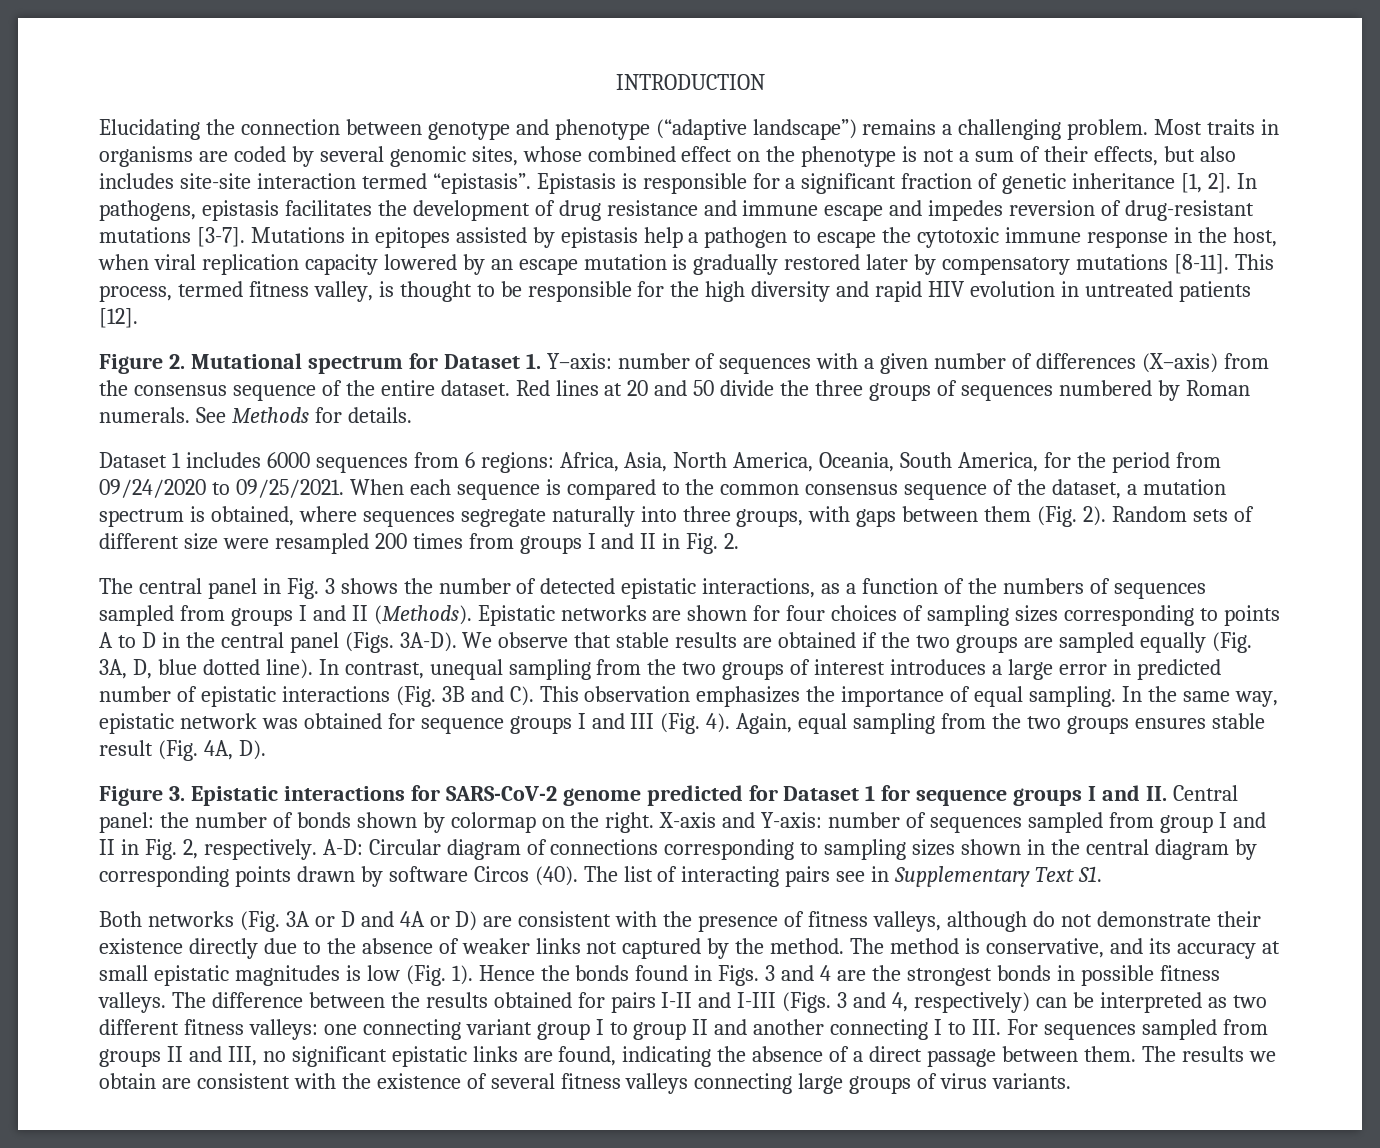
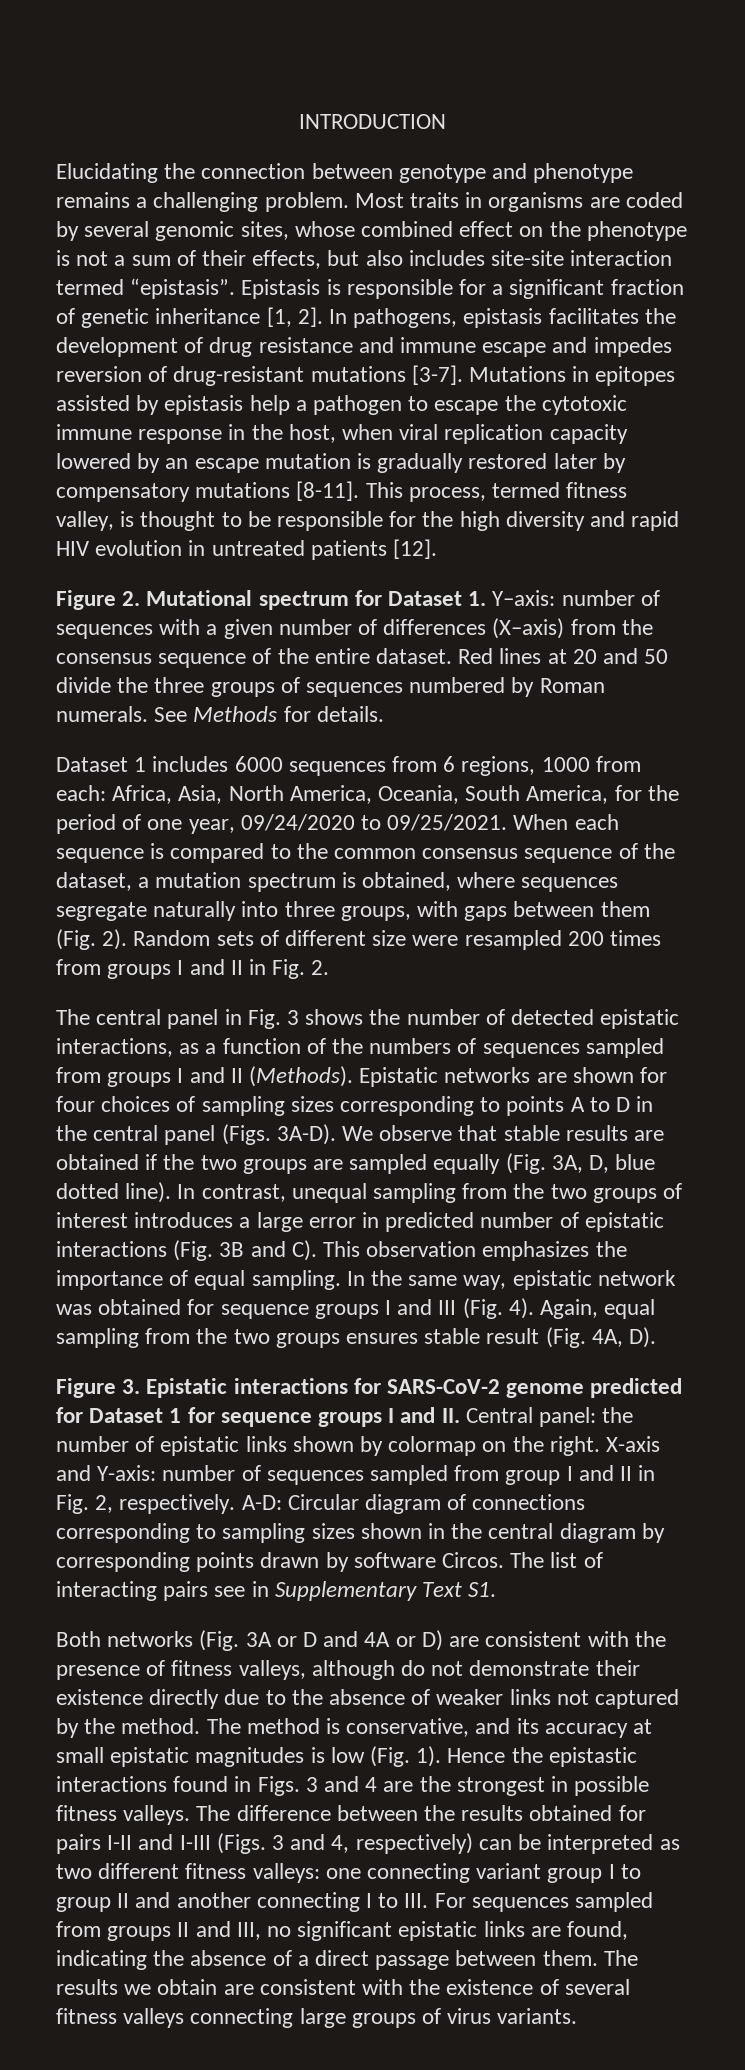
- Elucidating the connection between genotype and phenotype (“adaptive landscape”) remains a challenging problem.
+ Elucidating the connection between genotype and phenotype remains a challenging problem.
- Dataset 1 includes 6000 sequences from 6 regions: Africa, Asia, North America, Oceania, South America, for the period from 09/24/2020 to 09/25/2021.
+ Dataset 1 includes 6000 sequences from 6 regions, 1000 from each: Africa, Asia, North America, Oceania, South America, for the period of one year, 09/24/2020 to 09/25/2021.
- Figure 3. Epistatic interactions for SARS-CoV-2 genome predicted for Dataset 1 for sequence groups I and II. Central panel: the number of bonds shown by colormap on the right.
+ Figure 3. Epistatic interactions for SARS-CoV-2 genome predicted for Dataset 1 for sequence groups I and II. Central panel: the number of epistatic links shown by colormap on the right.
- A-D: Circular diagram of connections corresponding to sampling sizes shown in the central diagram by corresponding points drawn by software Circos (40).
+ A-D: Circular diagram of connections corresponding to sampling sizes shown in the central diagram by corresponding points drawn by software Circos.
- Hence the bonds found in Figs. 3 and 4 are the strongest bonds in possible fitness valleys.
+ Hence the epistastic interactions found in Figs. 3 and 4 are the strongest in possible fitness valleys.

